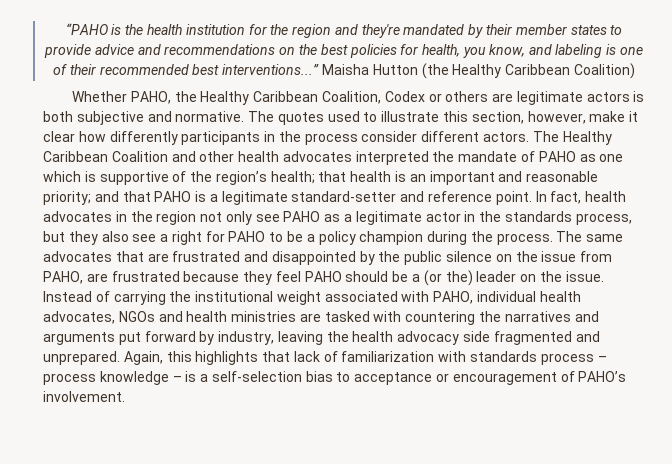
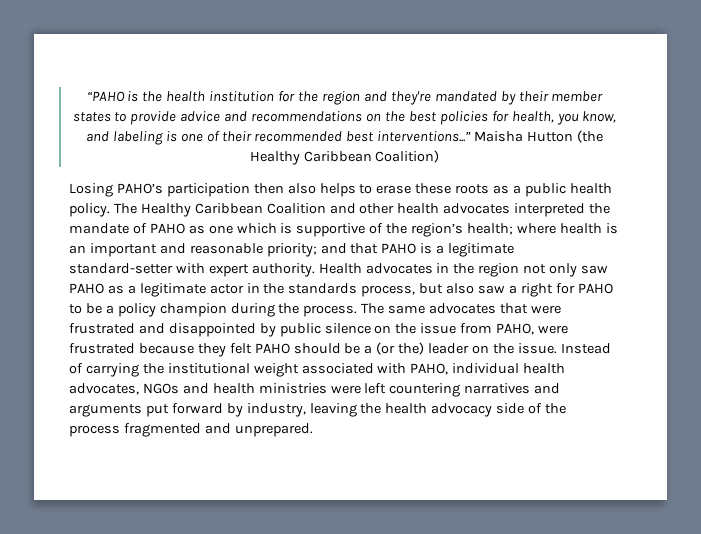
- Whether PAHO, the Healthy Caribbean Coalition, Codex or others are legitimate actors is both subjective and normative. The quotes used to illustrate this section, however, make it clear how differently participants in the process consider different actors.
+ Losing PAHO’s participation then also helps to erase these roots as a public health policy.
- that health is an important and reasonable priority;
+ where health is an important and reasonable priority;
- and that PAHO is a legitimate standard-setter and reference point. In fact, health advocates in the region not only see PAHO as a legitimate actor in the standards process, but they also see a right for PAHO to be a policy champion during the process.
+ and that PAHO is a legitimate standard-setter with expert authority. Health advocates in the region not only saw PAHO as a legitimate actor in the standards process, but also saw a right for PAHO to be a policy champion during the process.
- The same advocates that are frustrated and disappointed by the public silence on the issue from PAHO, are frustrated because they feel PAHO should be a (or the) leader on the issue.
+ The same advocates that were frustrated and disappointed by public silence on the issue from PAHO, were frustrated because they felt PAHO should be a (or the) leader on the issue.
- Instead of carrying the institutional weight associated with PAHO, individual health advocates, NGOs and health ministries are tasked with countering the narratives and arguments put forward by industry, leaving the health advocacy side fragmented and unprepared. Again, this highlights that lack of familiarization with standards process – process knowledge – is a self-selection bias to acceptance or encouragement of PAHO’s involvement.
+ Instead of carrying the institutional weight associated with PAHO, individual health advocates, NGOs and health ministries were left countering narratives and arguments put forward by industry, leaving the health advocacy side of the process fragmented and unprepared.

